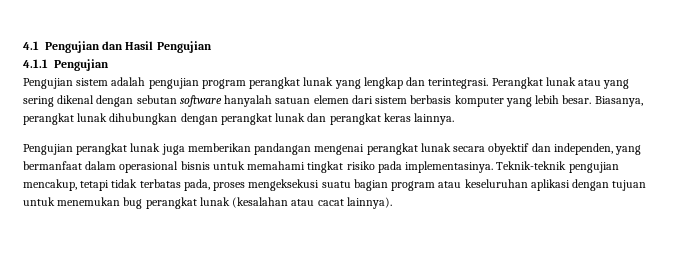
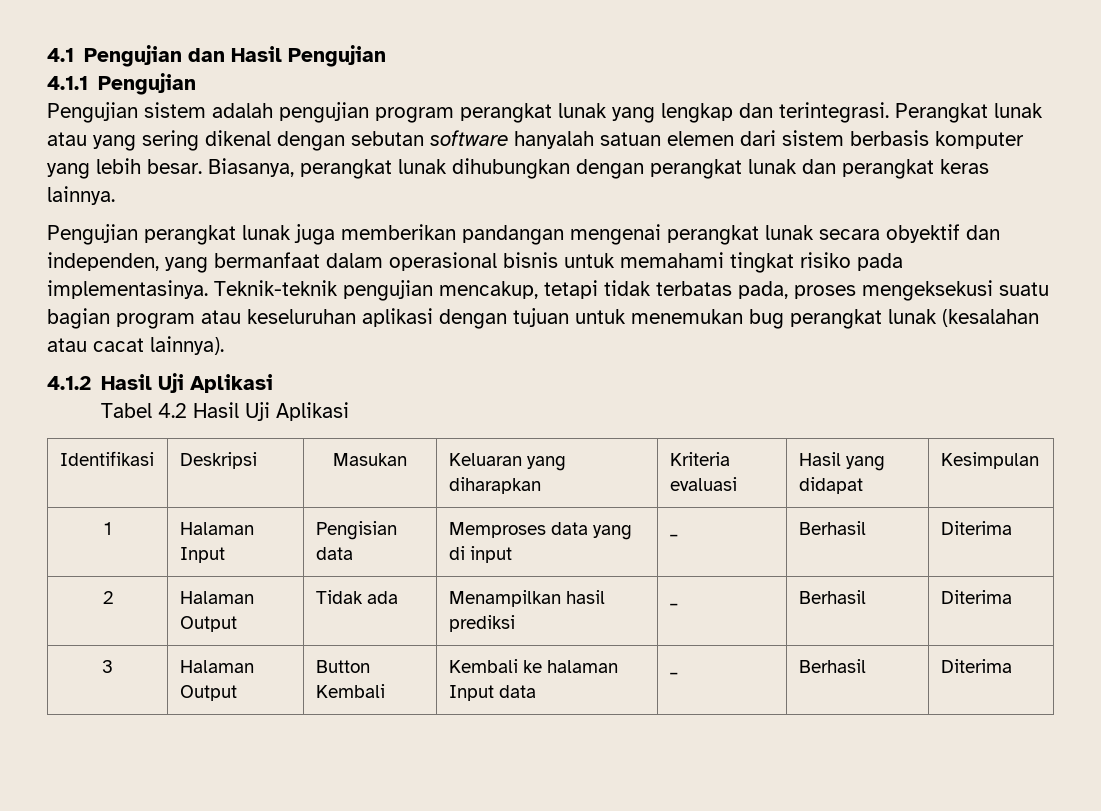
+ 4.1.2 Hasil Uji Aplikasi
+ Tabel 4.2 Hasil Uji Aplikasi
+ Identifikasi | Deskripsi | Masukan | Keluaran yang diharapkan | Kriteria evaluasi | Hasil yang didapat | Kesimpulan
+ 1 | Halaman Input | Pengisian data | Memproses data yang di input | _ | Berhasil | Diterima
+ 2 | Halaman Output | Tidak ada | Menampilkan hasil prediksi | _ | Berhasil | Diterima
+ 3 | Halaman Output | Button Kembali | Kembali ke halaman Input data | _ | Berhasil | Diterima

